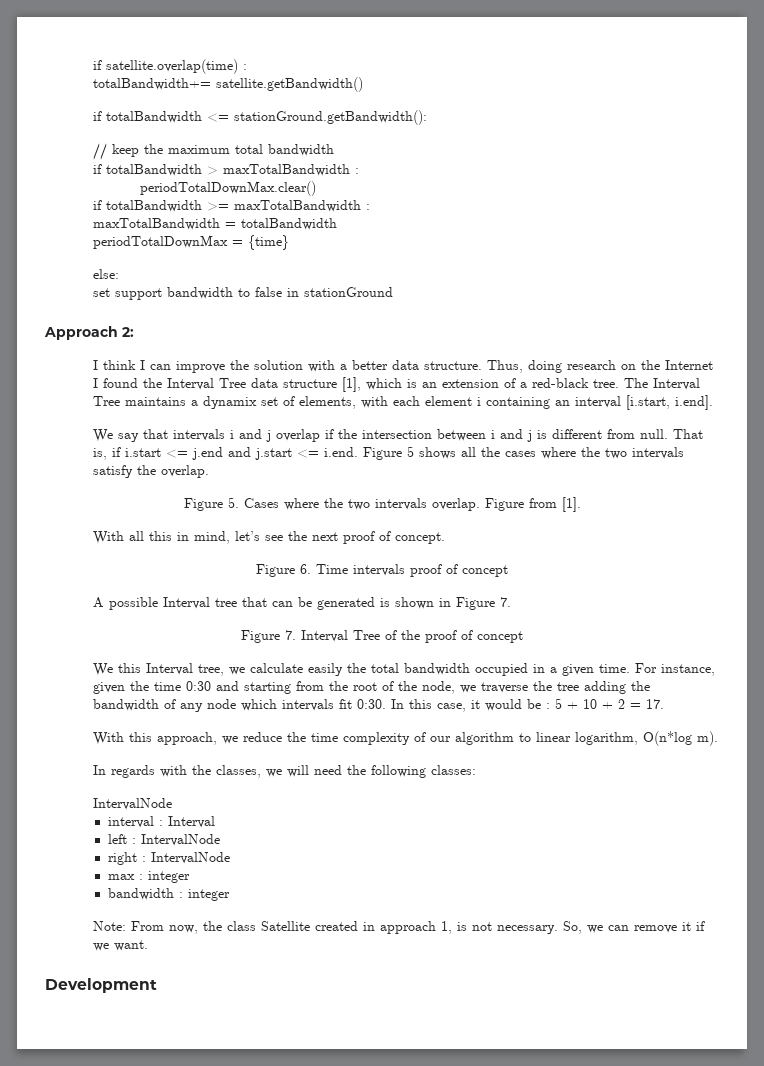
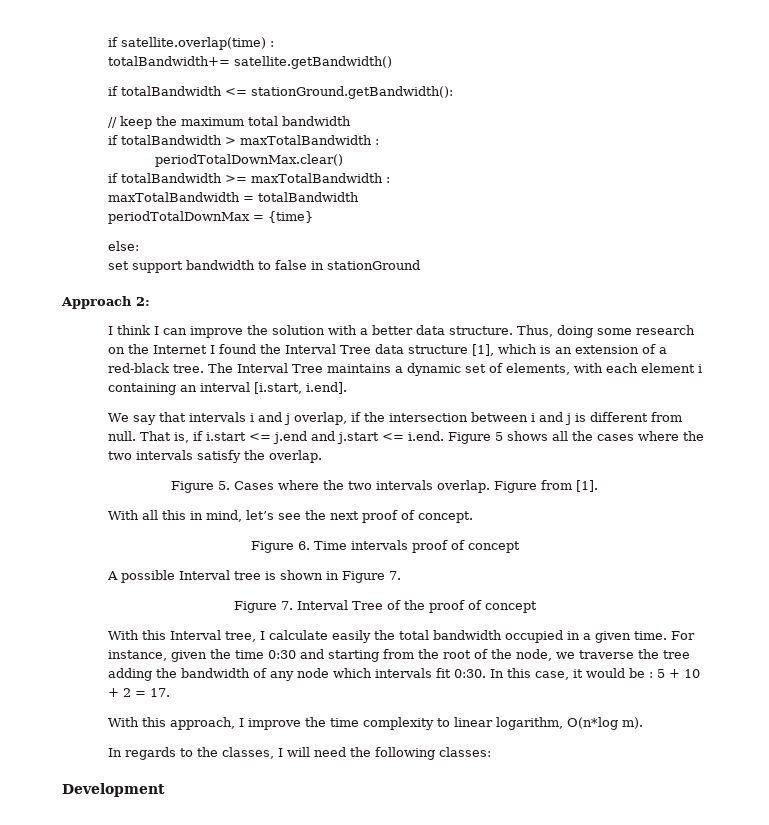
- Thus, doing research on the Internet I found the Interval Tree data structure [1], which is an extension of a red-black tree.
+ Thus, doing some research on the Internet I found the Interval Tree data structure [1], which is an extension of a red-black tree.
- The Interval Tree maintains a dynamix set of elements, with each element i containing an interval [i.start, i.end].
+ The Interval Tree maintains a dynamic set of elements, with each element i containing an interval [i.start, i.end].
- We say that intervals i and j overlap if the intersection between i and j is different from null.
+ We say that intervals i and j overlap, if the intersection between i and j is different from null.
- A possible Interval tree that can be generated is shown in Figure 7.
+ A possible Interval tree is shown in Figure 7.
- We this Interval tree, we calculate easily the total bandwidth occupied in a given time.
+ With this Interval tree, I calculate easily the total bandwidth occupied in a given time.
- With this approach, we reduce the time complexity of our algorithm to linear logarithm, O(n*log m).
+ With this approach, I improve the time complexity to linear logarithm, O(n*log m).
- In regards with the classes, we will need the following classes:
- IntervalNode
- interval : Interval
- left : IntervalNode
- right : IntervalNode
- max : integer
- bandwidth : integer
- Note: From now, the class Satellite created in approach 1, is not necessary. So, we can remove it if we want.
+ In regards to the classes, I will need the following classes:

